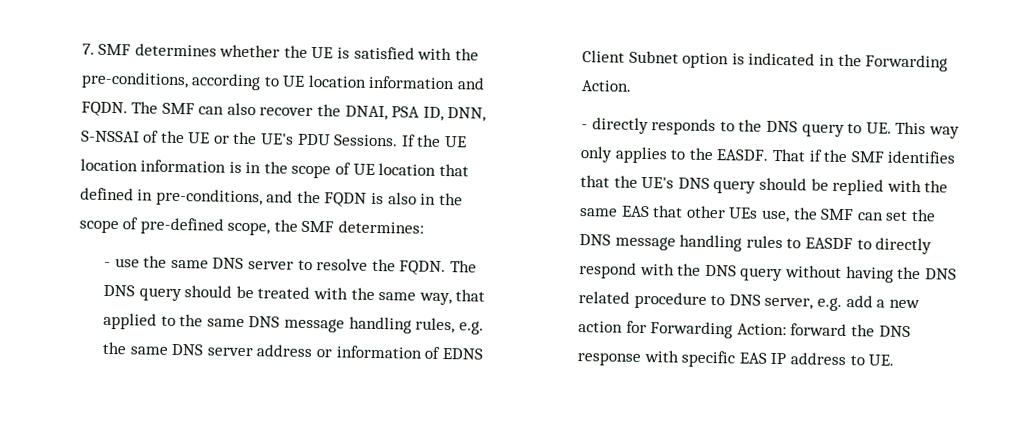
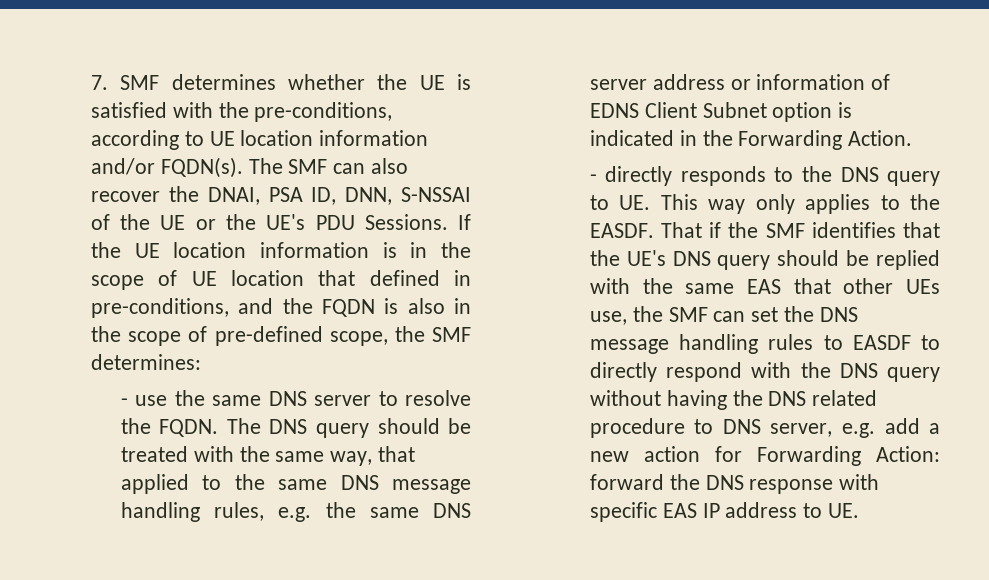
- 7. SMF determines whether the UE is satisfied with the pre-conditions, according to UE location information and FQDN.
+ 7. SMF determines whether the UE is satisfied with the pre-conditions, according to UE location information and/or FQDN(s).

